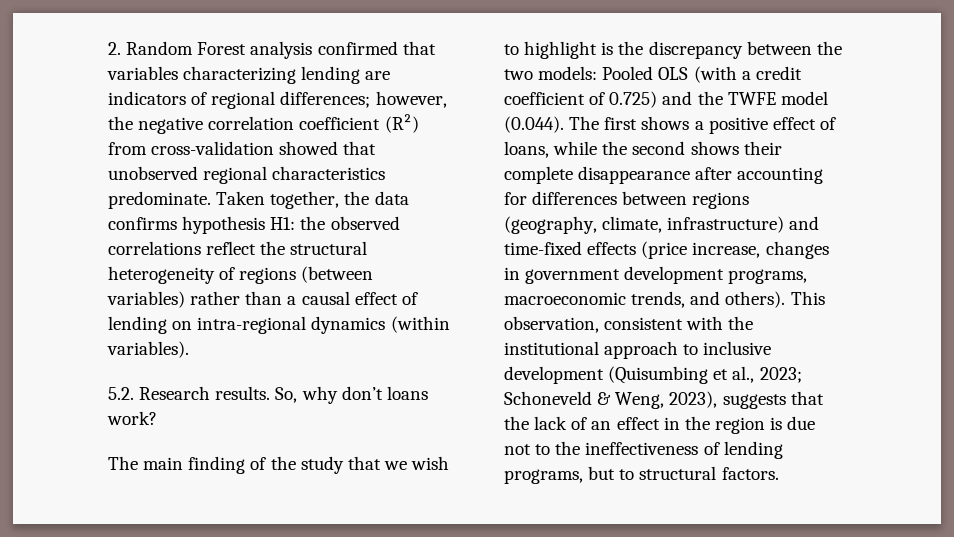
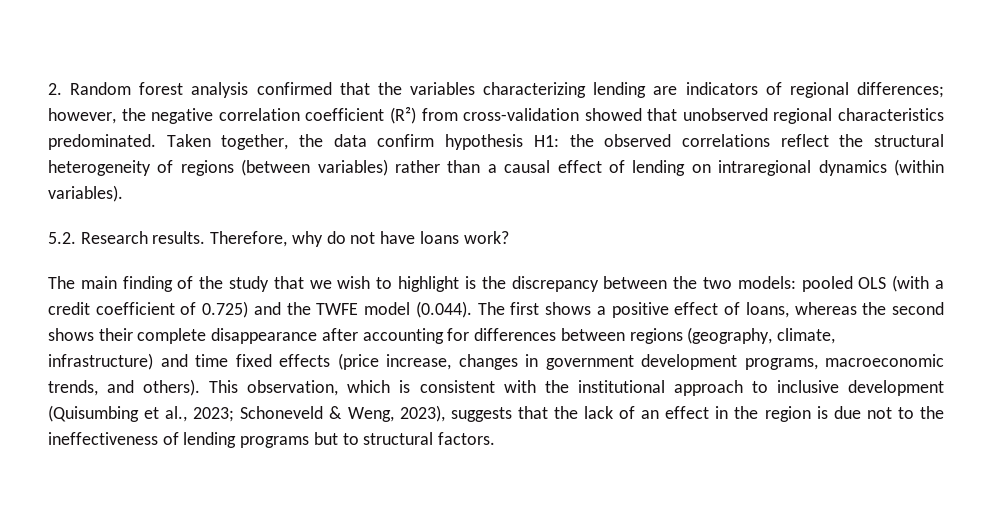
- 2. Random Forest analysis confirmed that variables characterizing lending are indicators of regional differences; however, the negative correlation coefficient (R²) from cross-validation showed that unobserved regional characteristics predominate.
+ 2. Random forest analysis confirmed that the variables characterizing lending are indicators of regional differences; however, the negative correlation coefficient (R²) from cross-validation showed that unobserved regional characteristics predominated.
- Taken together, the data confirms hypothesis H1: the observed correlations reflect the structural heterogeneity of regions (between variables) rather than a causal effect of lending on intra-regional dynamics (within variables).
+ Taken together, the data confirm hypothesis H1: the observed correlations reflect the structural heterogeneity of regions (between variables) rather than a causal effect of lending on intraregional dynamics (within variables).
- So, why don’t loans work?
+ Therefore, why do not have loans work?
- Pooled OLS (with a credit coefficient of 0.725) and the TWFE model (0.044). The first shows a positive effect of loans, while the second shows their complete disappearance after accounting for differences between regions (geography, climate, infrastructure) and time-fixed effects (price increase, changes in government development programs, macroeconomic trends, and others).
+ pooled OLS (with a credit coefficient of 0.725) and the TWFE model (0.044). The first shows a positive effect of loans, whereas the second shows their complete disappearance after accounting for differences between regions (geography, climate, infrastructure) and time fixed effects (price increase, changes in government development programs, macroeconomic trends, and others).
- This observation, consistent with the institutional approach to inclusive development (Quisumbing et al., 2023; Schoneveld & Weng, 2023), suggests that the lack of an effect in the region is due not to the ineffectiveness of lending programs, but to structural factors.
+ This observation, which is consistent with the institutional approach to inclusive development (Quisumbing et al., 2023; Schoneveld & Weng, 2023), suggests that the lack of an effect in the region is due not to the ineffectiveness of lending programs but to structural factors.

